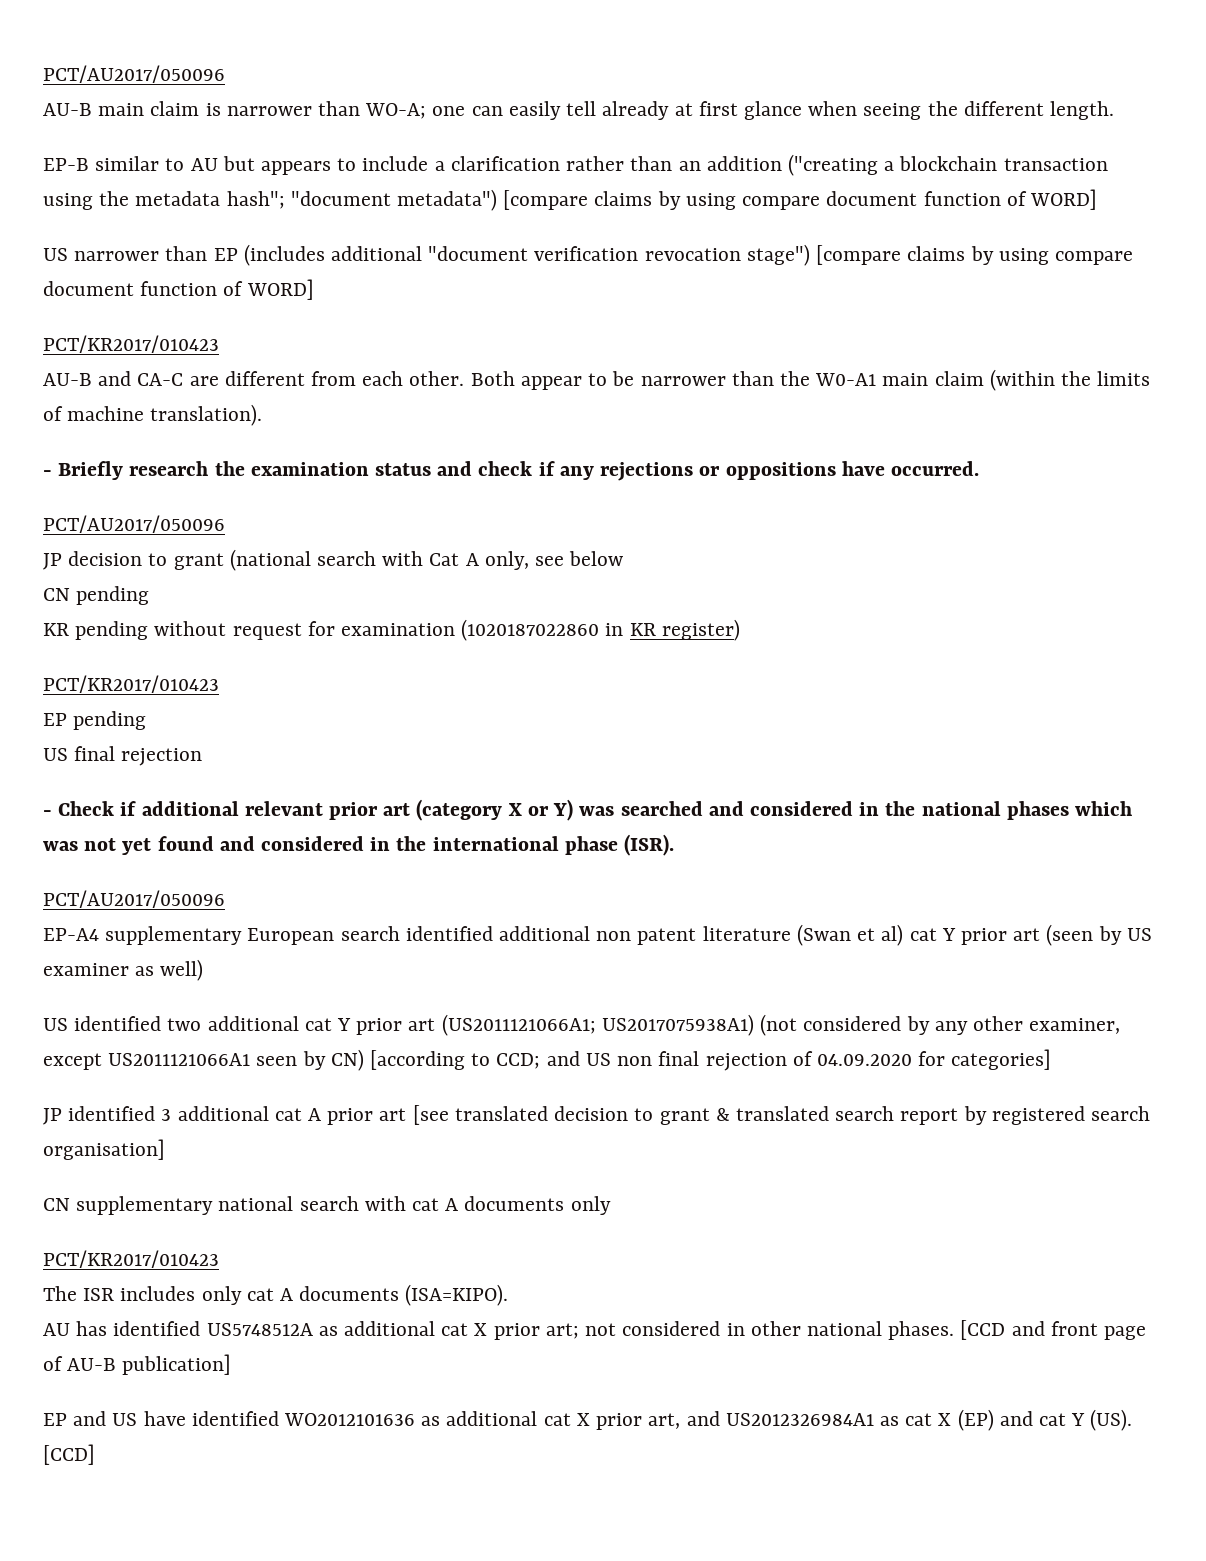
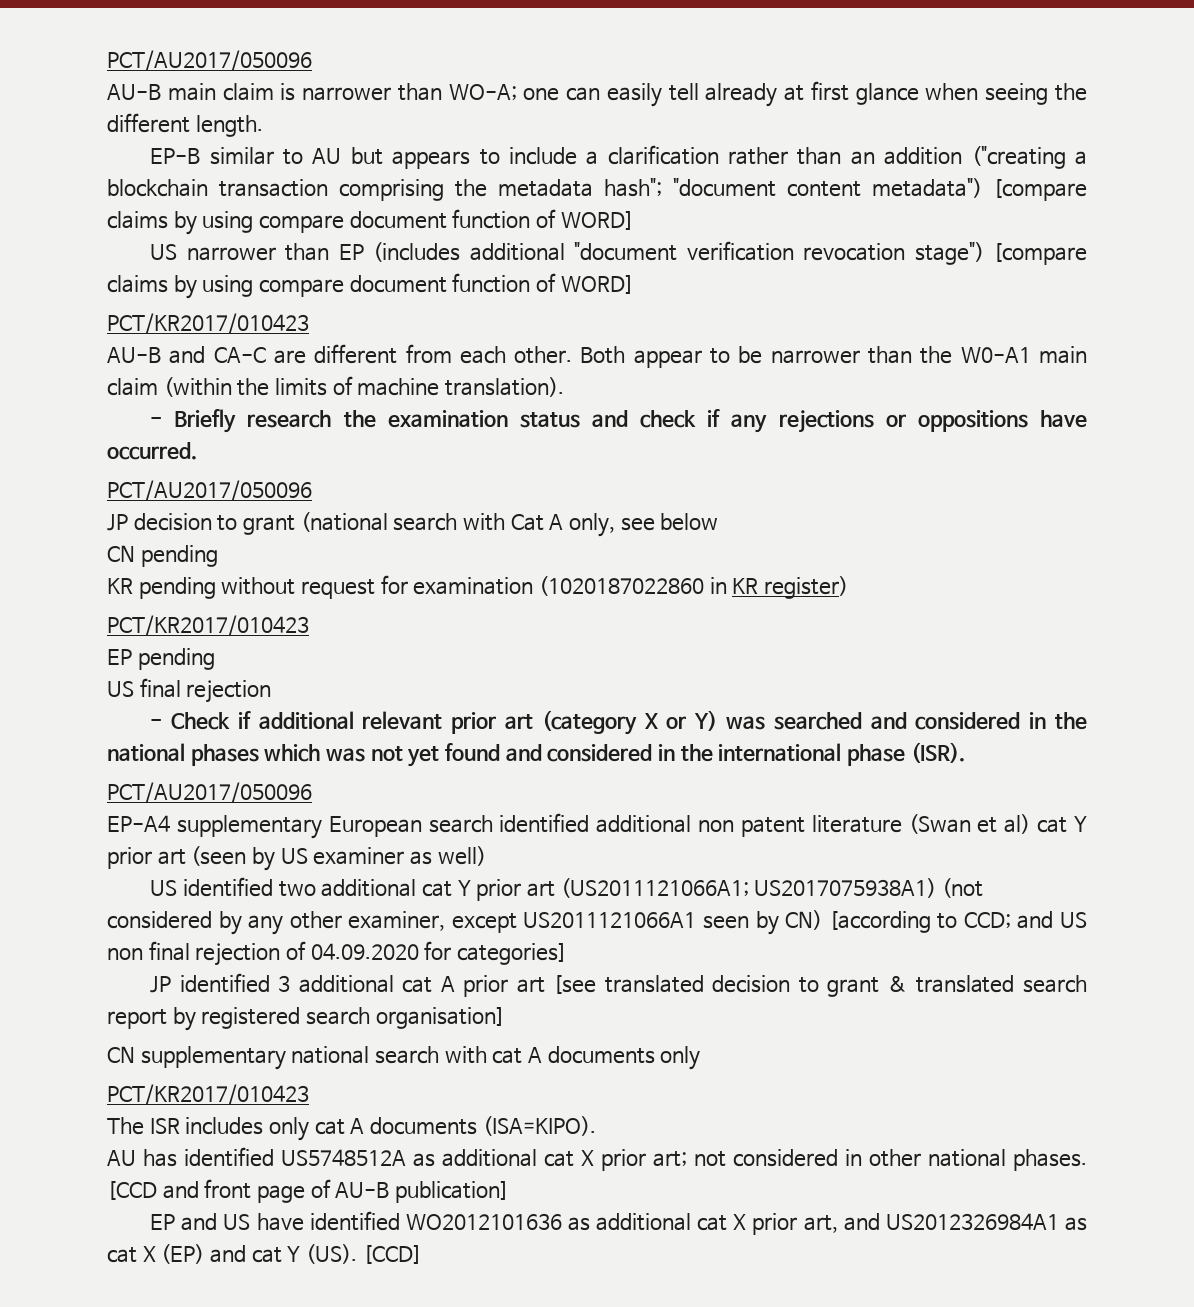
- EP-B similar to AU but appears to include a clarification rather than an addition ("creating a blockchain transaction using the metadata hash"; "document metadata") [compare claims by using compare document function of WORD]
+ EP-B similar to AU but appears to include a clarification rather than an addition ("creating a blockchain transaction comprising the metadata hash"; "document content metadata") [compare claims by using compare document function of WORD]

